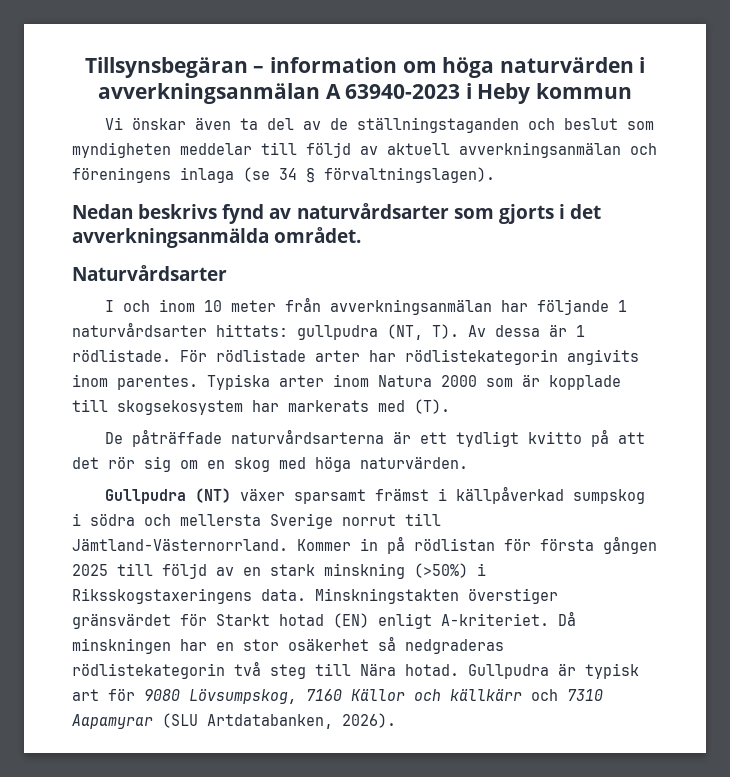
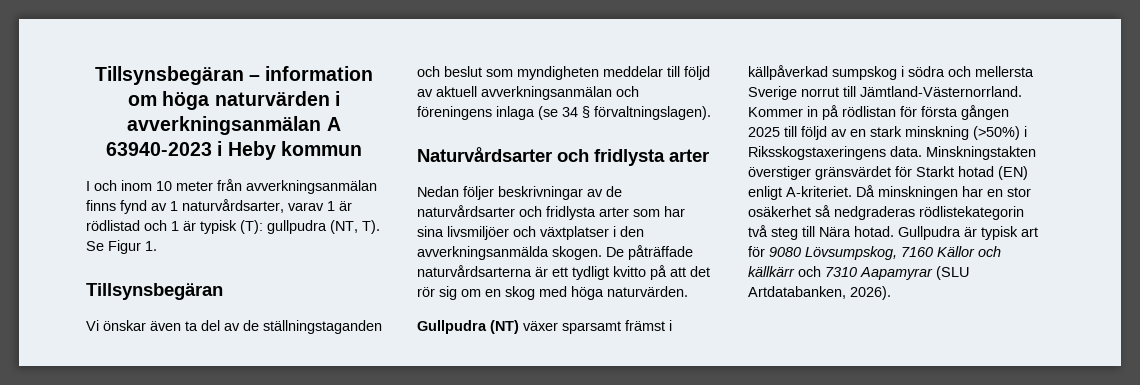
+ I och inom 10 meter från avverkningsanmälan finns fynd av 1 naturvårdsarter, varav 1 är rödlistad och 1 är typisk (T): gullpudra (NT, T). Se Figur 1.
+ Tillsynsbegäran
- Nedan beskrivs fynd av naturvårdsarter som gjorts i det avverkningsanmälda området.
- Naturvårdsarter
- I och inom 10 meter från avverkningsanmälan har följande 1 naturvårdsarter hittats: gullpudra (NT, T). Av dessa är 1 rödlistade. För rödlistade arter har rödlistekategorin angivits inom parentes. Typiska arter inom Natura 2000 som är kopplade till skogsekosystem har markerats med (T).
- De påträffade naturvårdsarterna är ett tydligt kvitto på att det rör sig om en skog med höga naturvärden.
+ Naturvårdsarter och fridlysta arter
+ Nedan följer beskrivningar av de naturvårdsarter och fridlysta arter som har sina livsmiljöer och växtplatser i den avverkningsanmälda skogen. De påträffade naturvårdsarterna är ett tydligt kvitto på att det rör sig om en skog med höga naturvärden.

